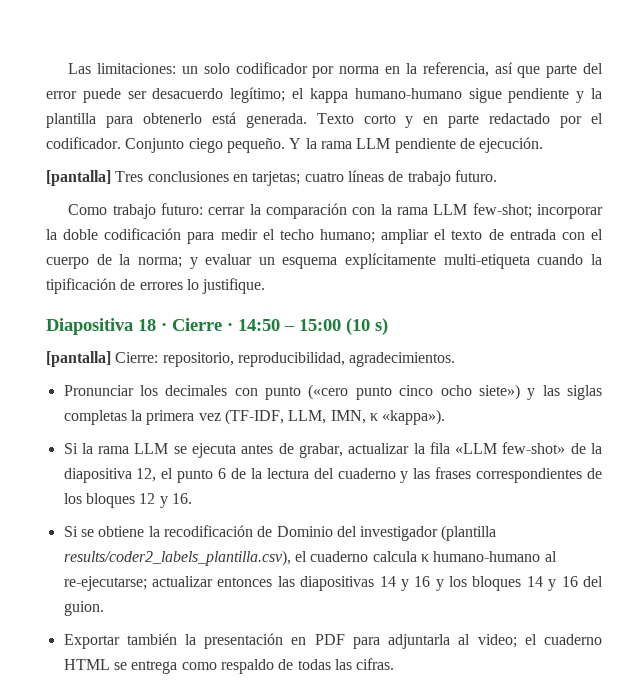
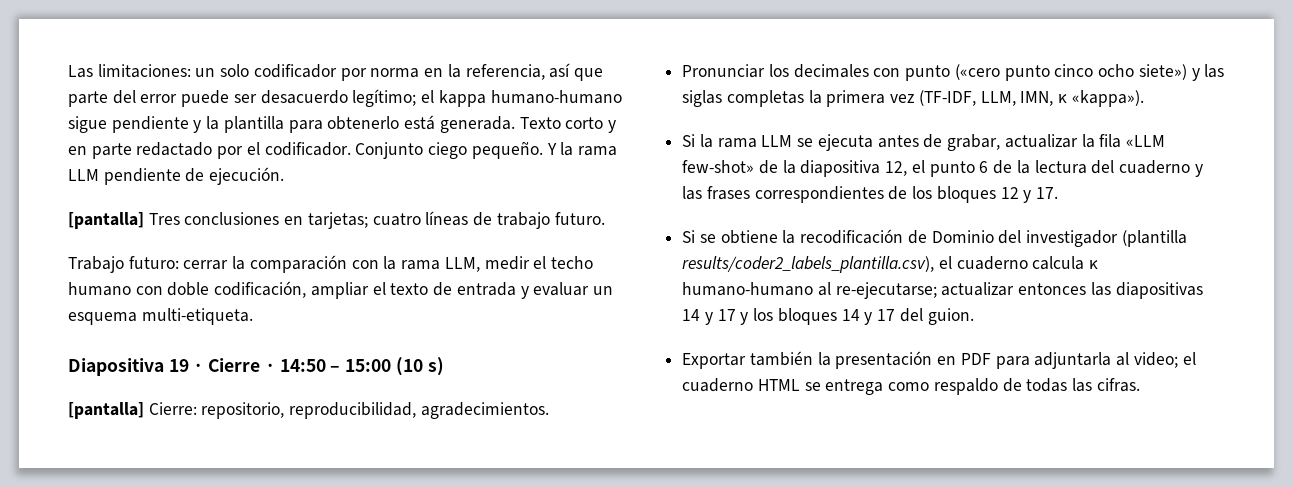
- Como trabajo futuro: cerrar la comparación con la rama LLM few-shot; incorporar la doble codificación para medir el techo humano; ampliar el texto de entrada con el cuerpo de la norma; y evaluar un esquema explícitamente multi-etiqueta cuando la tipificación de errores lo justifique.
+ Trabajo futuro: cerrar la comparación con la rama LLM, medir el techo humano con doble codificación, ampliar el texto de entrada y evaluar un esquema multi-etiqueta.
- Diapositiva 18 · Cierre · 14:50 – 15:00 (10 s)
+ Diapositiva 19 · Cierre · 14:50 – 15:00 (10 s)
- Si la rama LLM se ejecuta antes de grabar, actualizar la fila «LLM few-shot» de la diapositiva 12, el punto 6 de la lectura del cuaderno y las frases correspondientes de los bloques 12 y 16.
+ Si la rama LLM se ejecuta antes de grabar, actualizar la fila «LLM few-shot» de la diapositiva 12, el punto 6 de la lectura del cuaderno y las frases correspondientes de los bloques 12 y 17.
- Si se obtiene la recodificación de Dominio del investigador (plantilla results/coder2_labels_plantilla.csv), el cuaderno calcula κ humano-humano al re-ejecutarse; actualizar entonces las diapositivas 14 y 16 y los bloques 14 y 16 del guion.
+ Si se obtiene la recodificación de Dominio del investigador (plantilla results/coder2_labels_plantilla.csv), el cuaderno calcula κ humano-humano al re-ejecutarse; actualizar entonces las diapositivas 14 y 17 y los bloques 14 y 17 del guion.

